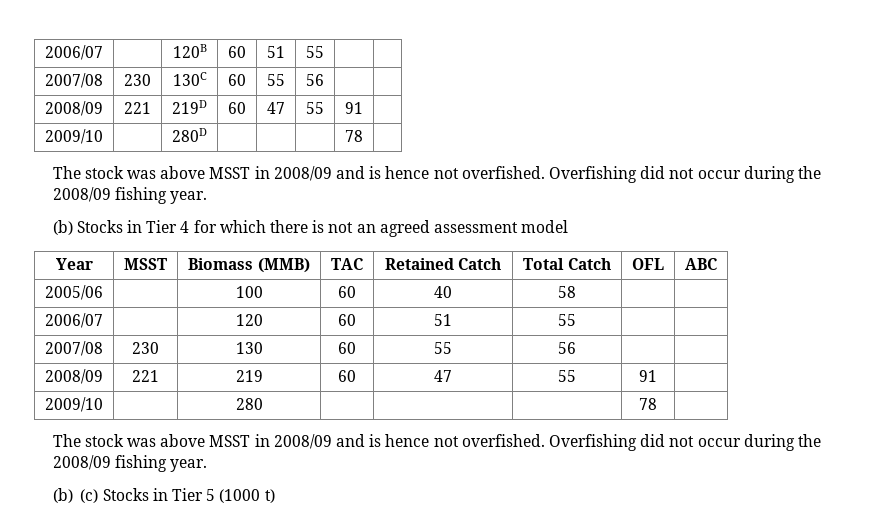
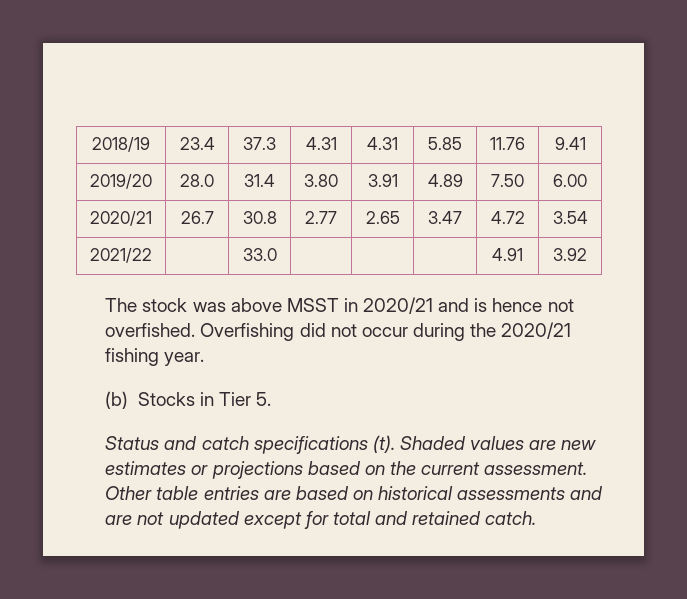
- 2006/07 | | 120B | 60 | 51 | 55 | |
- 2007/08 | 230 | 130C | 60 | 55 | 56 | |
- 2008/09 | 221 | 219D | 60 | 47 | 55 | 91 |
- 2009/10 | | 280D | | | | 78 |
- The stock was above MSST in 2008/09 and is hence not overfished. Overfishing did not occur during the 2008/09 fishing year.
- (b) Stocks in Tier 4 for which there is not an agreed assessment model
- Year | MSST | Biomass (MMB) | TAC | Retained Catch | Total Catch | OFL | ABC
- 2005/06 | | 100 | 60 | 40 | 58 | |
- 2006/07 | | 120 | 60 | 51 | 55 | |
- 2007/08 | 230 | 130 | 60 | 55 | 56 | |
- 2008/09 | 221 | 219 | 60 | 47 | 55 | 91 |
- 2009/10 | | 280 | | | | 78 |
- The stock was above MSST in 2008/09 and is hence not overfished. Overfishing did not occur during the 2008/09 fishing year.
- (b) (c) Stocks in Tier 5 (1000 t)
+ 2018/19 | 23.4 | 37.3 | 4.31 | 4.31 | 5.85 | 11.76 | 9.41
+ 2019/20 | 28.0 | 31.4 | 3.80 | 3.91 | 4.89 | 7.50 | 6.00
+ 2020/21 | 26.7 | 30.8 | 2.77 | 2.65 | 3.47 | 4.72 | 3.54
+ 2021/22 | | 33.0 | | | | 4.91 | 3.92
+ The stock was above MSST in 2020/21 and is hence not overfished. Overfishing did not occur during the 2020/21 fishing year.
+ (b) Stocks in Tier 5.
+ Status and catch specifications (t). Shaded values are new estimates or projections based on the current assessment. Other table entries are based on historical assessments and are not updated except for total and retained catch.

